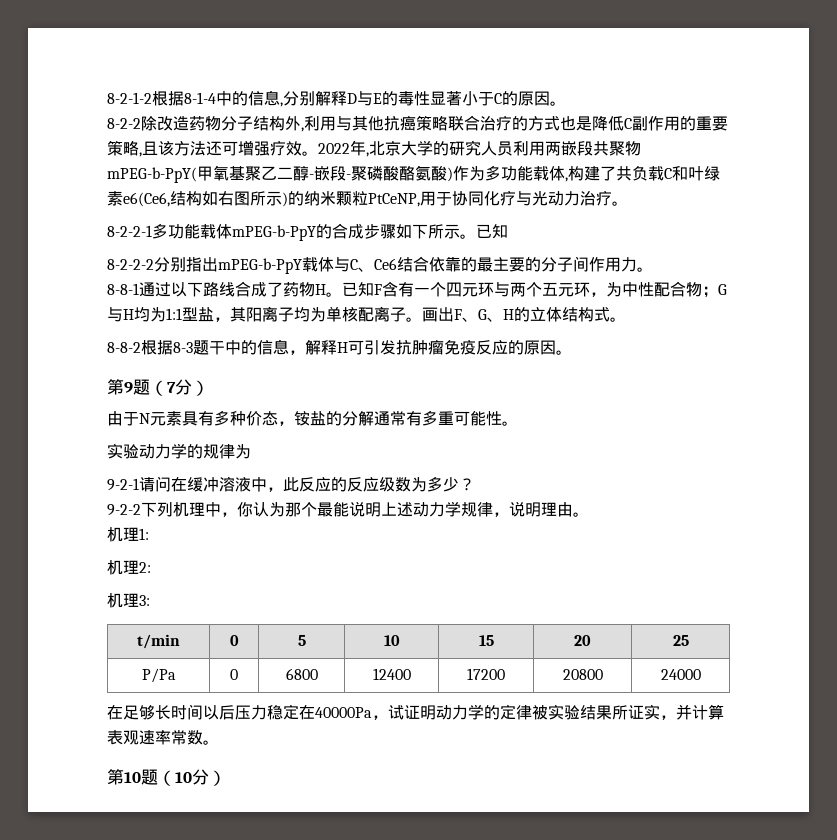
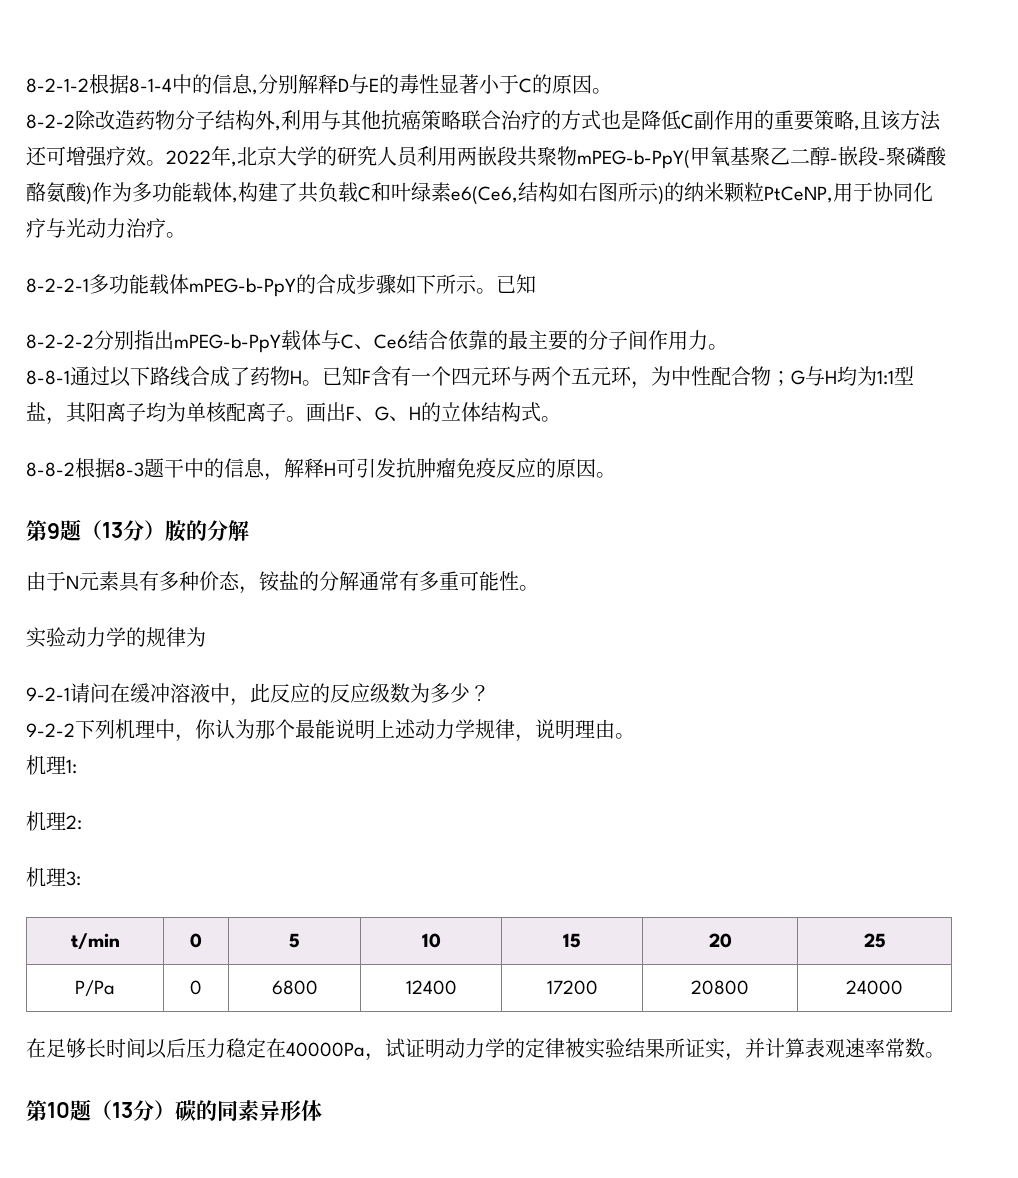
- 第9题（7分）
+ 第9题（13分）胺的分解
- 第10题（10分）
+ 第10题（13分）碳的同素异形体

